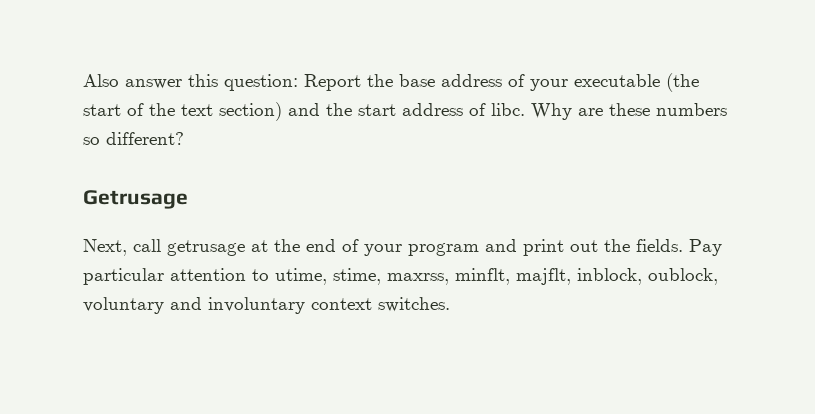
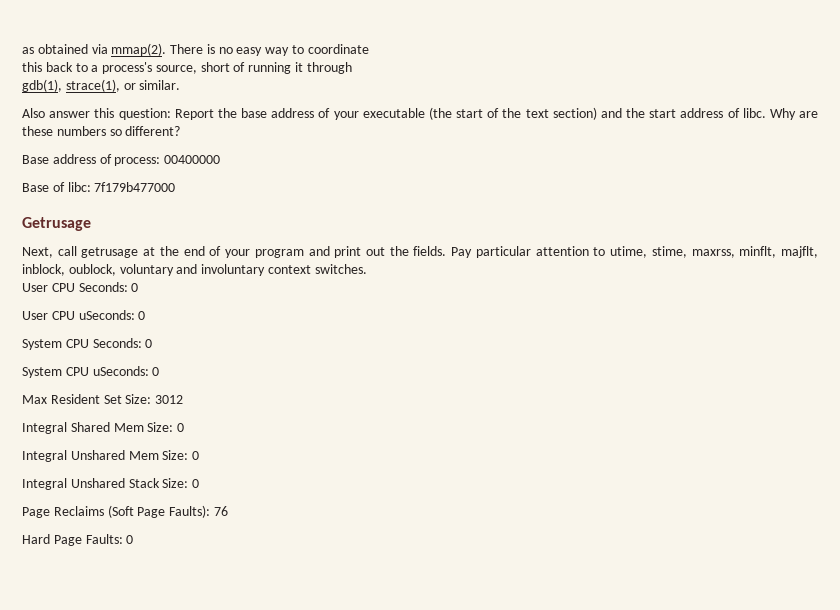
+ as obtained via mmap(2). There is no easy way to coordinate
+ this back to a process's source, short of running it through
+ gdb(1), strace(1), or similar.
+ Base address of process: 00400000
+ Base of libc: 7f179b477000
+ User CPU Seconds: 0
+ User CPU uSeconds: 0
+ System CPU Seconds: 0
+ System CPU uSeconds: 0
+ Max Resident Set Size: 3012
+ Integral Shared Mem Size: 0
+ Integral Unshared Mem Size: 0
+ Integral Unshared Stack Size: 0
+ Page Reclaims (Soft Page Faults): 76
+ Hard Page Faults: 0

